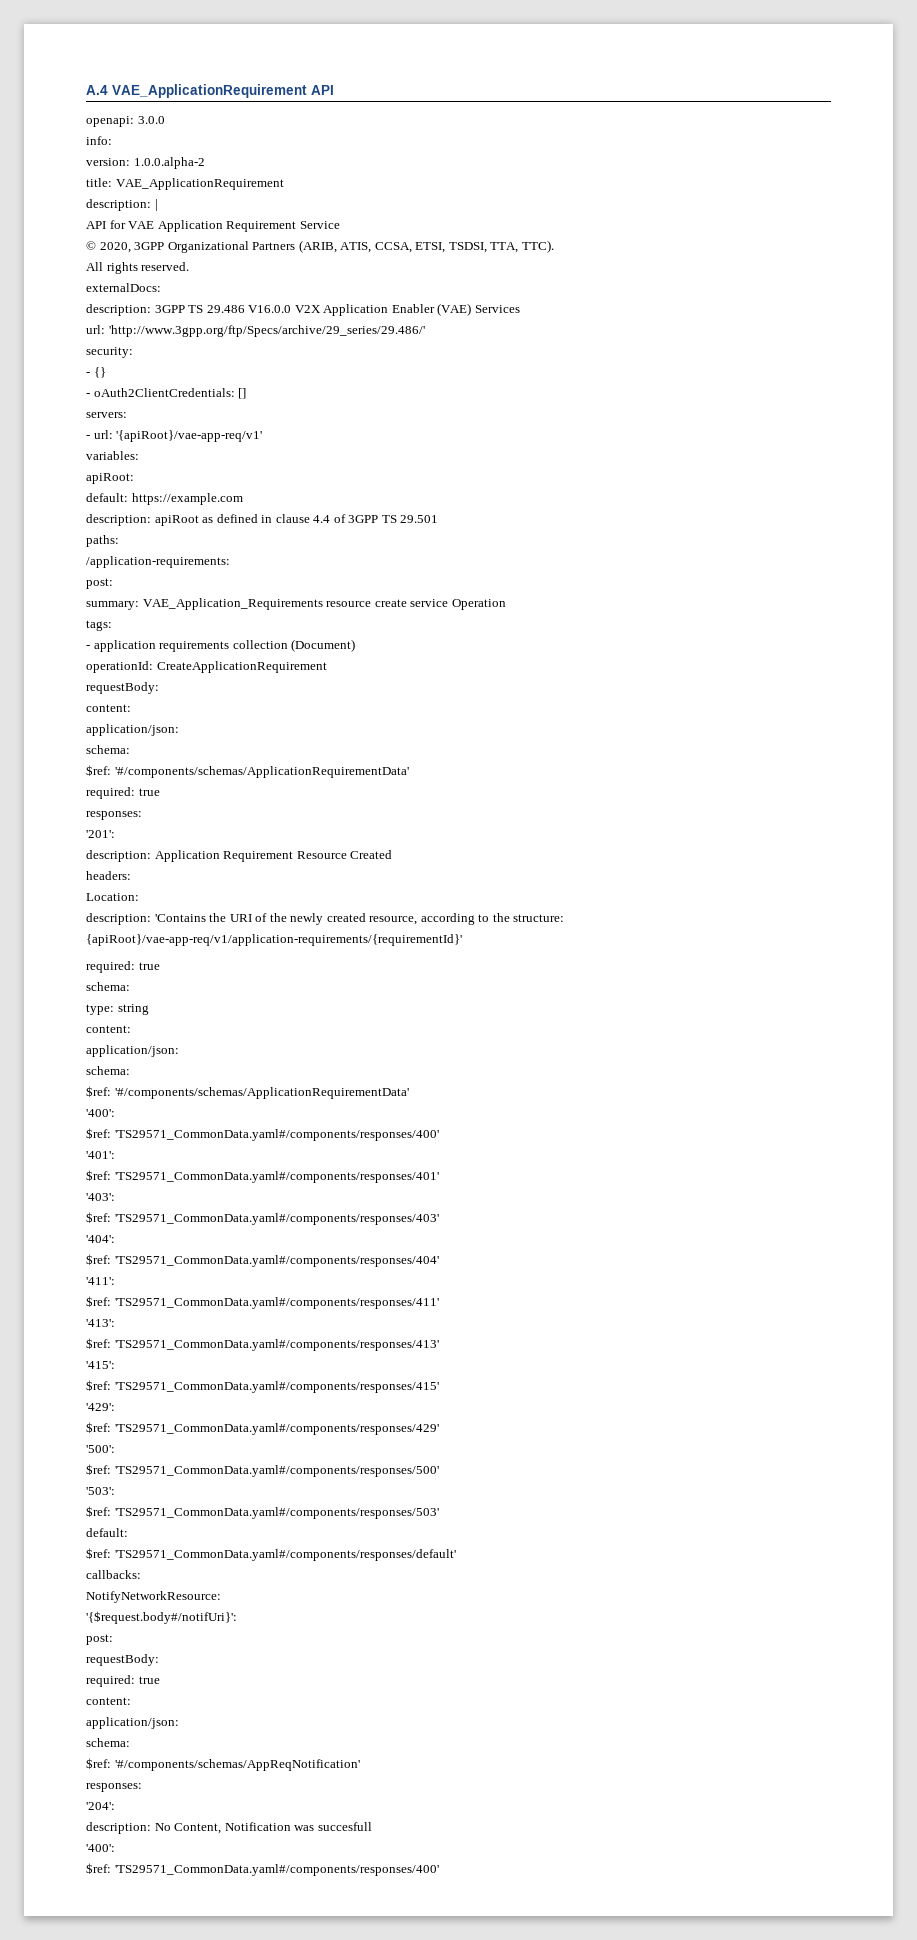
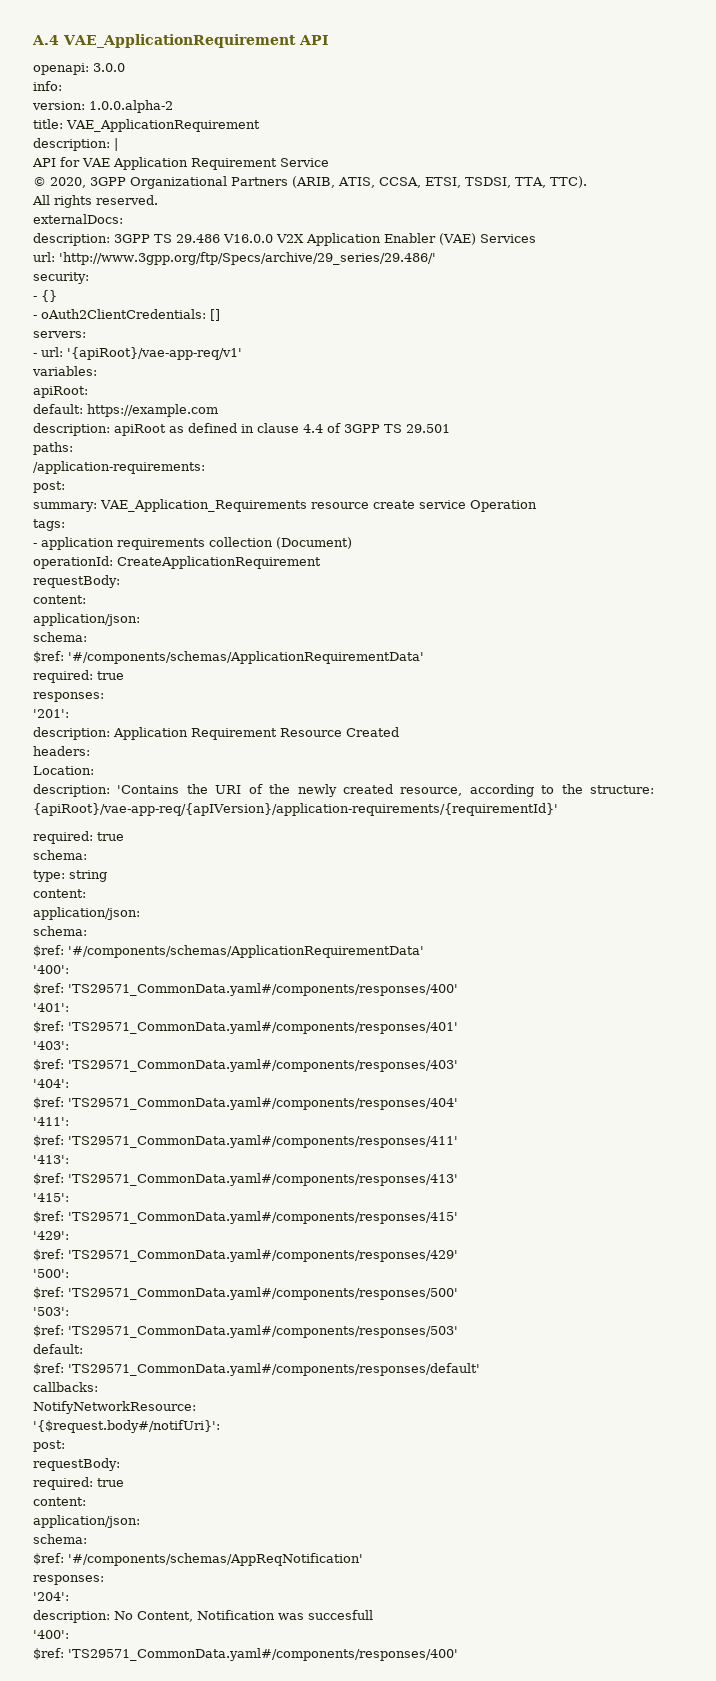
- description: 'Contains the URI of the newly created resource, according to the structure: {apiRoot}/vae-app-req/v1/application-requirements/{requirementId}'
+ description: 'Contains the URI of the newly created resource, according to the structure: {apiRoot}/vae-app-req/{apIVersion}/application-requirements/{requirementId}'

